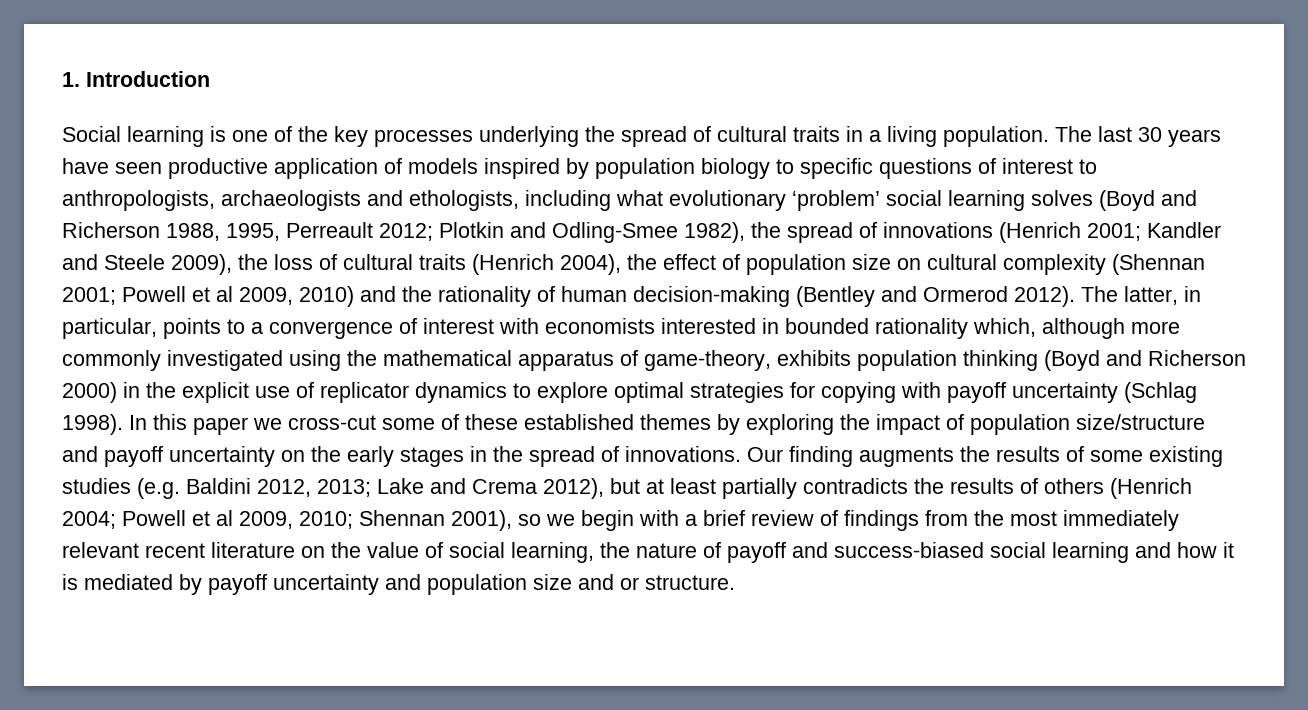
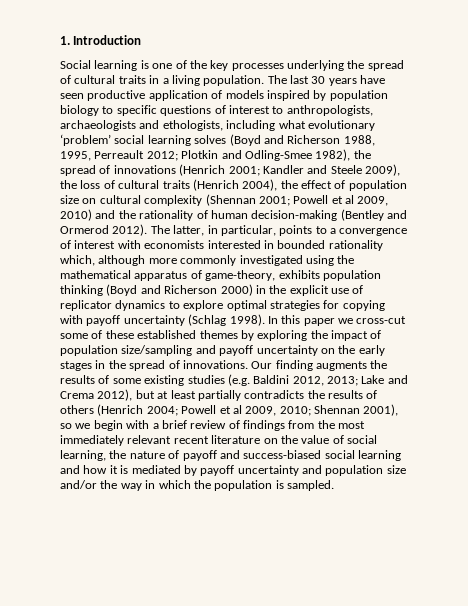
- In this paper we cross-cut some of these established themes by exploring the impact of population size/structure and payoff uncertainty on the early stages in the spread of innovations.
+ In this paper we cross-cut some of these established themes by exploring the impact of population size/sampling and payoff uncertainty on the early stages in the spread of innovations.
- Shennan 2001), so we begin with a brief review of findings from the most immediately relevant recent literature on the value of social learning, the nature of payoff and success-biased social learning and how it is mediated by payoff uncertainty and population size and or structure.
+ Shennan 2001), so we begin with a brief review of findings from the most immediately relevant recent literature on the value of social learning, the nature of payoff and success-biased social learning and how it is mediated by payoff uncertainty and population size and/or the way in which the population is sampled.

